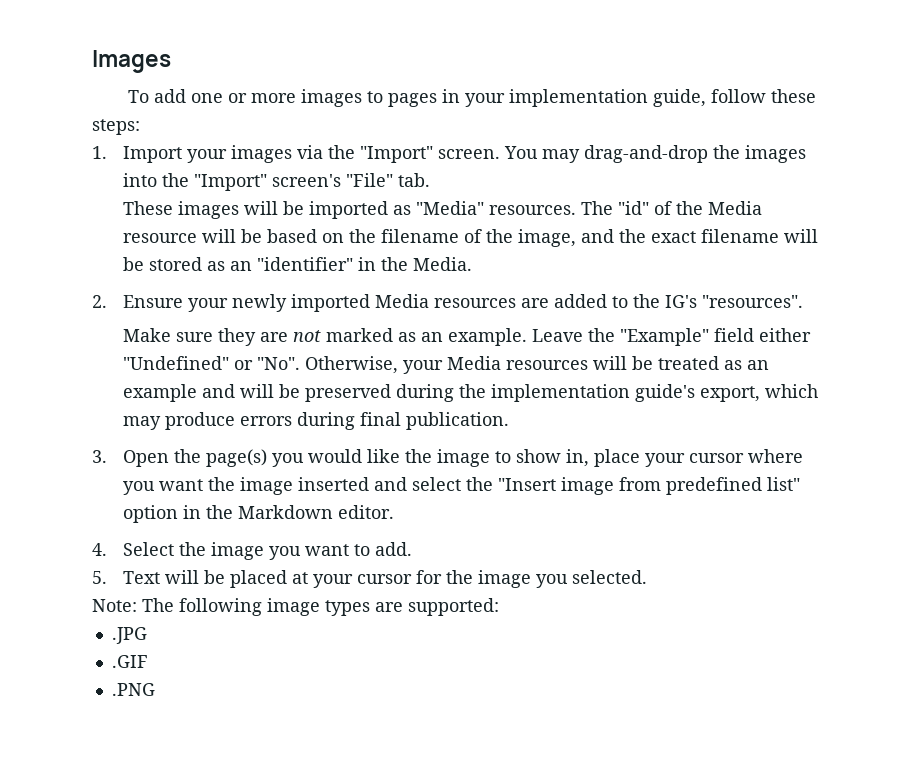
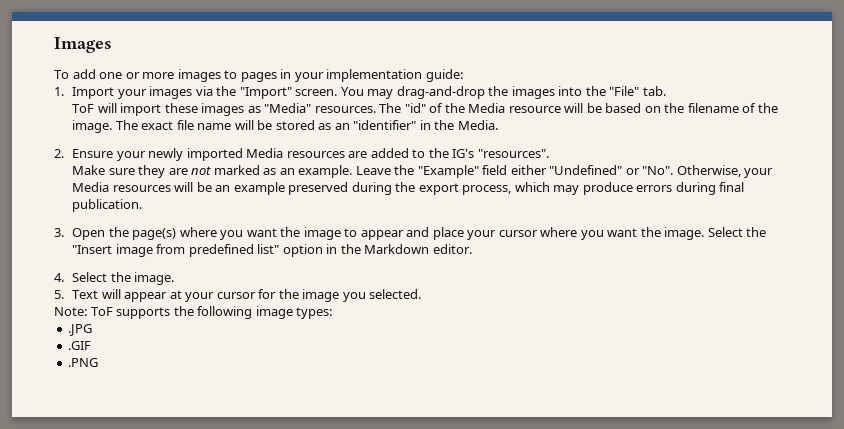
- To add one or more images to pages in your implementation guide, follow these steps:
+ To add one or more images to pages in your implementation guide:
- You may drag-and-drop the images into the "Import" screen's "File" tab.
+ You may drag-and-drop the images into the "File" tab.
- These images will be imported as "Media" resources.
+ ToF will import these images as "Media" resources.
- The "id" of the Media resource will be based on the filename of the image, and the exact filename will be stored as an "identifier" in the Media.
+ The "id" of the Media resource will be based on the filename of the image. The exact file name will be stored as an "identifier" in the Media.
- Leave the "Example" field either "Undefined" or "No". Otherwise, your Media resources will be treated as an example and will be preserved during the implementation guide's export, which may produce errors during final publication.
+ Leave the "Example" field either "Undefined" or "No". Otherwise, your Media resources will be an example preserved during the export process, which may produce errors during final publication.
- 3. Open the page(s) you would like the image to show in, place your cursor where you want the image inserted and select the "Insert image from predefined list" option in the Markdown editor.
+ 3. Open the page(s) where you want the image to appear and place your cursor where you want the image. Select the "Insert image from predefined list" option in the Markdown editor.
- 4. Select the image you want to add.
+ 4. Select the image.
- 5. Text will be placed at your cursor for the image you selected.
+ 5. Text will appear at your cursor for the image you selected.
- Note: The following image types are supported:
+ Note: ToF supports the following image types:

